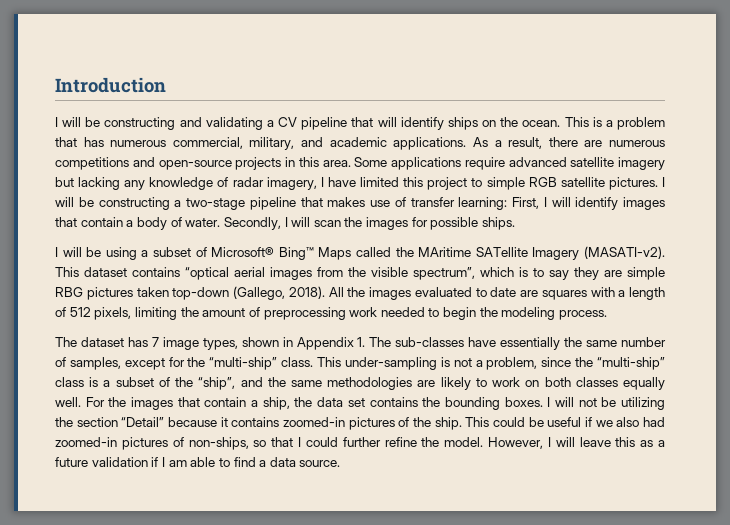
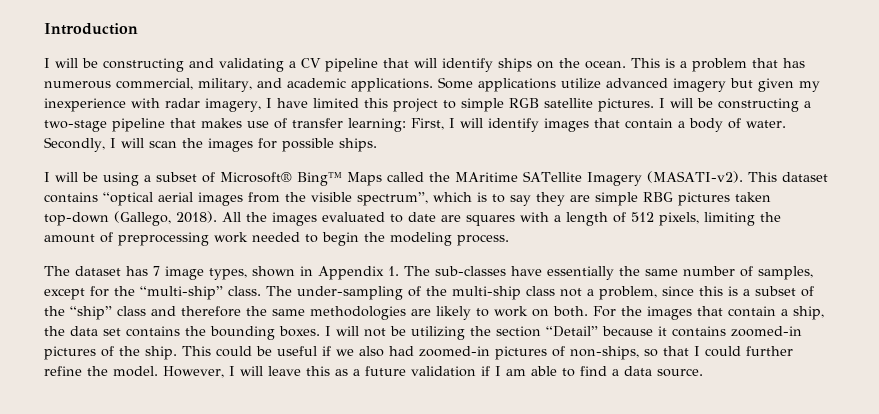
- As a result, there are numerous competitions and open-source projects in this area. Some applications require advanced satellite imagery but lacking any knowledge of radar imagery, I have limited this project to simple RGB satellite pictures.
+ Some applications utilize advanced imagery but given my inexperience with radar imagery, I have limited this project to simple RGB satellite pictures.
- This under-sampling is not a problem, since the “multi-ship” class is a subset of the “ship”, and the same methodologies are likely to work on both classes equally well.
+ The under-sampling of the multi-ship class not a problem, since this is a subset of the “ship” class and therefore the same methodologies are likely to work on both.

